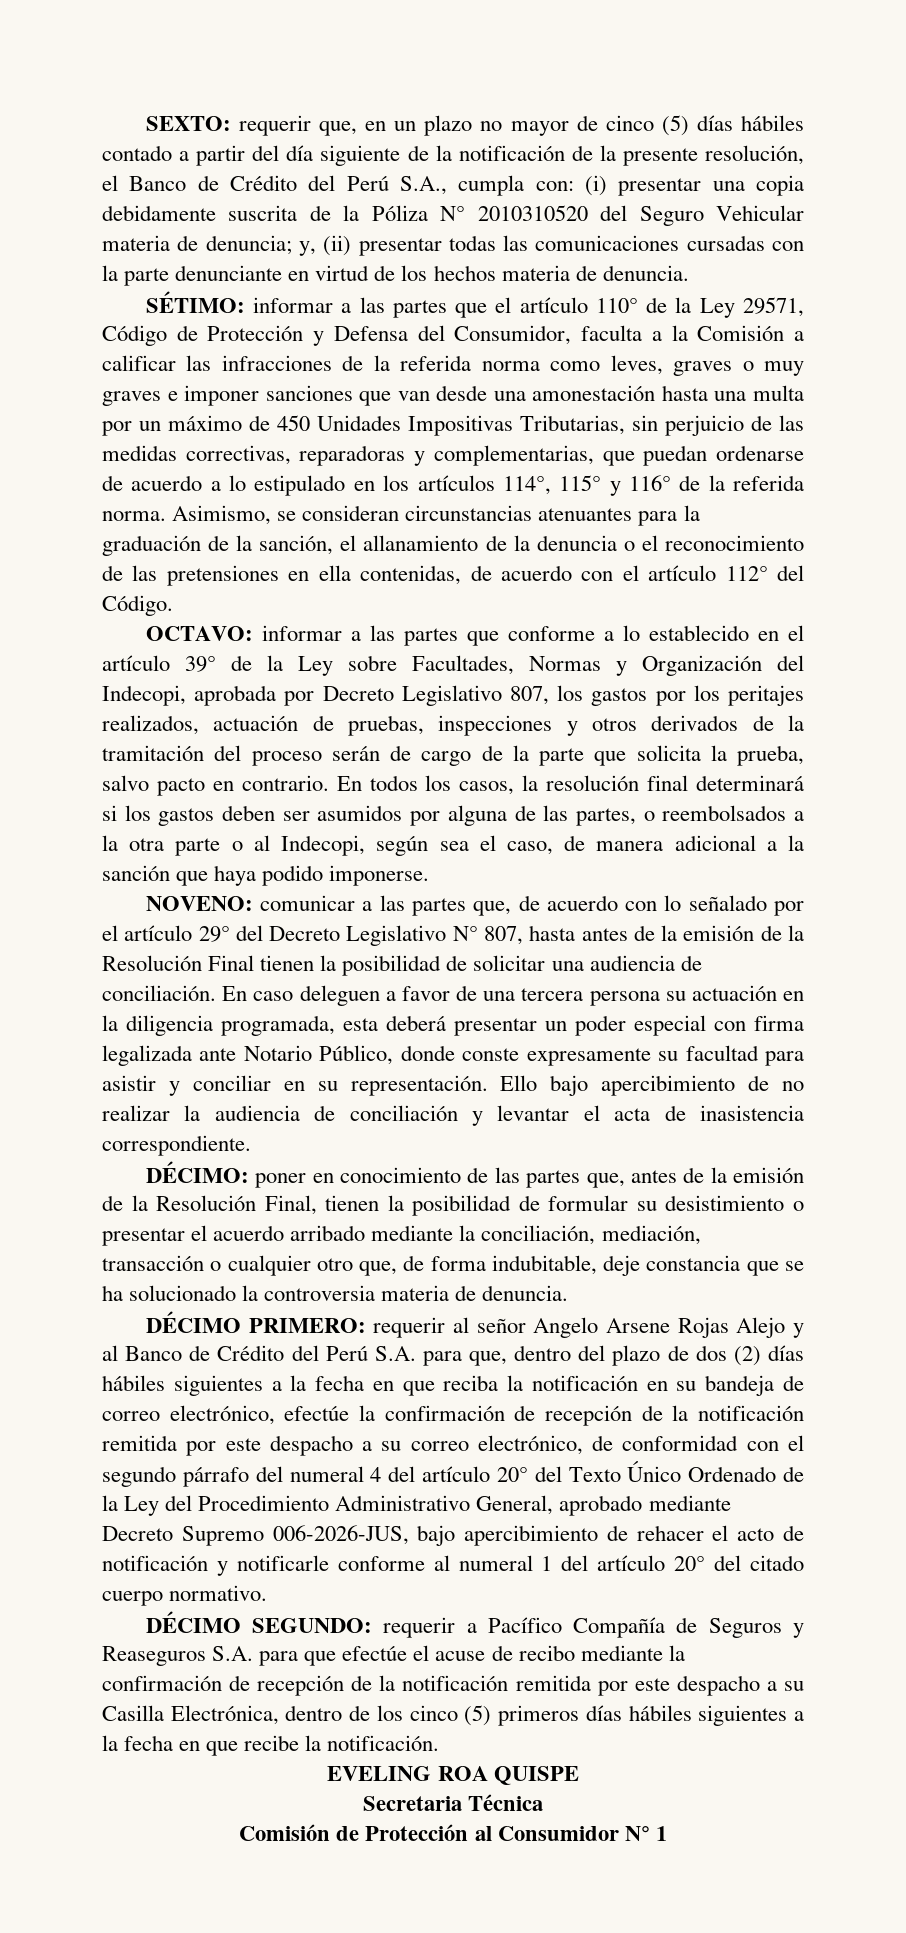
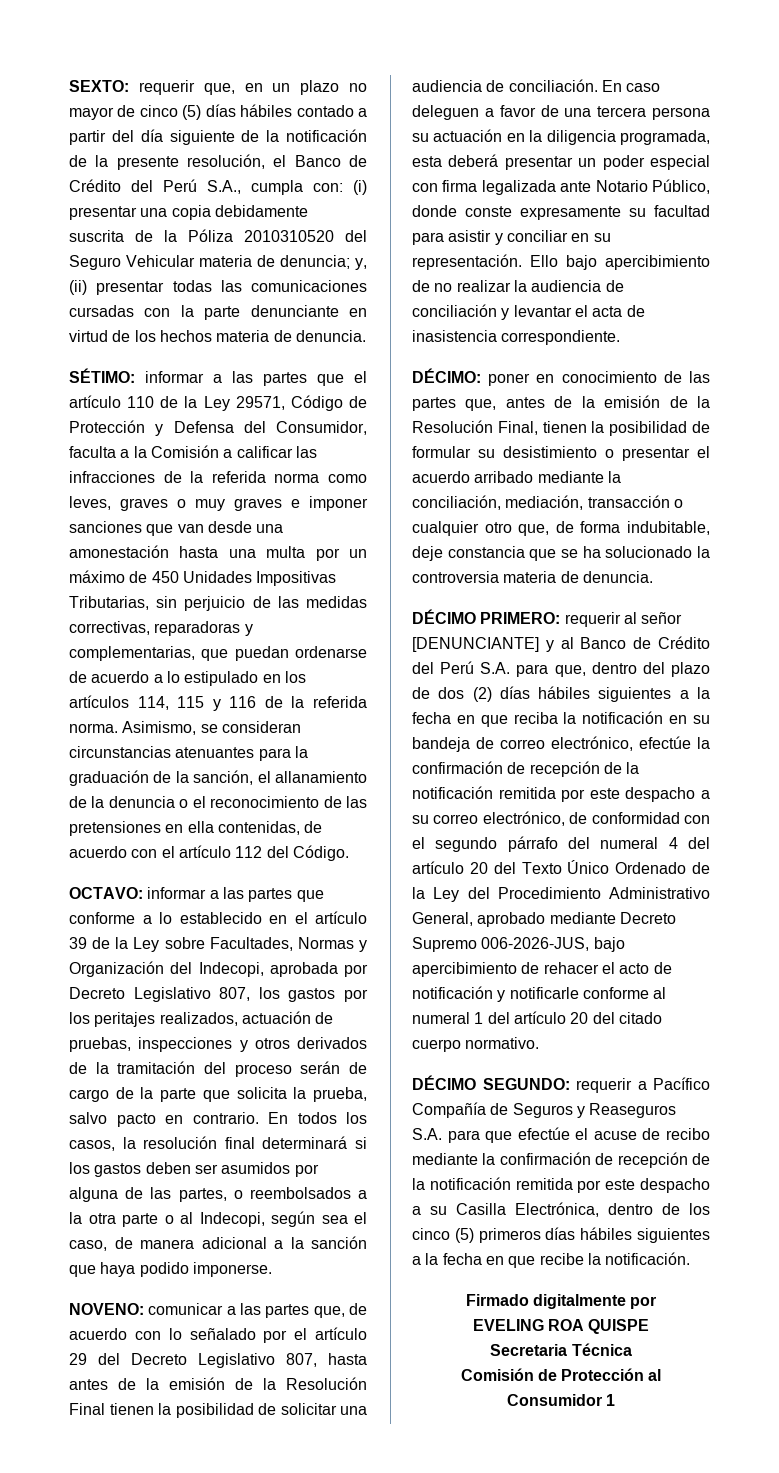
- (i) presentar una copia debidamente suscrita de la Póliza N° 2010310520 del Seguro Vehicular materia de denuncia;
+ (i) presentar una copia debidamente suscrita de la Póliza 2010310520 del Seguro Vehicular materia de denuncia;
- informar a las partes que el artículo 110° de la Ley 29571, Código de Protección y Defensa del Consumidor, faculta a la Comisión a calificar las infracciones de la referida norma como leves, graves o muy graves e imponer sanciones que van desde una amonestación hasta una multa por un máximo de 450 Unidades Impositivas Tributarias, sin perjuicio de las medidas correctivas, reparadoras y complementarias, que puedan ordenarse de acuerdo a lo estipulado en los artículos 114°, 115° y 116° de la referida norma.
+ informar a las partes que el artículo 110 de la Ley 29571, Código de Protección y Defensa del Consumidor, faculta a la Comisión a calificar las infracciones de la referida norma como leves, graves o muy graves e imponer sanciones que van desde una amonestación hasta una multa por un máximo de 450 Unidades Impositivas Tributarias, sin perjuicio de las medidas correctivas, reparadoras y complementarias, que puedan ordenarse de acuerdo a lo estipulado en los artículos 114, 115 y 116 de la referida norma.
- Asimismo, se consideran circunstancias atenuantes para la graduación de la sanción, el allanamiento de la denuncia o el reconocimiento de las pretensiones en ella contenidas, de acuerdo con el artículo 112° del Código.
+ Asimismo, se consideran circunstancias atenuantes para la graduación de la sanción, el allanamiento de la denuncia o el reconocimiento de las pretensiones en ella contenidas, de acuerdo con el artículo 112 del Código.
- OCTAVO: informar a las partes que conforme a lo establecido en el artículo 39° de la Ley sobre Facultades, Normas y Organización del Indecopi, aprobada por Decreto Legislativo 807, los gastos por los peritajes realizados, actuación de pruebas, inspecciones y otros derivados de la tramitación del proceso serán de cargo de la parte que solicita la prueba, salvo pacto en contrario.
+ OCTAVO: informar a las partes que conforme a lo establecido en el artículo 39 de la Ley sobre Facultades, Normas y Organización del Indecopi, aprobada por Decreto Legislativo 807, los gastos por los peritajes realizados, actuación de pruebas, inspecciones y otros derivados de la tramitación del proceso serán de cargo de la parte que solicita la prueba, salvo pacto en contrario.
- NOVENO: comunicar a las partes que, de acuerdo con lo señalado por el artículo 29° del Decreto Legislativo N° 807, hasta antes de la emisión de la Resolución Final tienen la posibilidad de solicitar una audiencia de conciliación.
+ NOVENO: comunicar a las partes que, de acuerdo con lo señalado por el artículo 29 del Decreto Legislativo 807, hasta antes de la emisión de la Resolución Final tienen la posibilidad de solicitar una audiencia de conciliación.
- requerir al señor Angelo Arsene Rojas Alejo y al Banco de Crédito del Perú S.A. para que, dentro del plazo de dos (2) días hábiles siguientes a la fecha en que reciba la notificación en su bandeja de correo electrónico, efectúe la confirmación de recepción de la notificación remitida por este despacho a su correo electrónico, de conformidad con el segundo párrafo del numeral 4 del artículo 20° del Texto Único Ordenado de la Ley del Procedimiento Administrativo General, aprobado mediante Decreto Supremo 006-2026-JUS, bajo apercibimiento de rehacer el acto de notificación y notificarle conforme al numeral 1 del artículo 20° del citado cuerpo normativo.
+ requerir al señor [DENUNCIANTE] y al Banco de Crédito del Perú S.A. para que, dentro del plazo de dos (2) días hábiles siguientes a la fecha en que reciba la notificación en su bandeja de correo electrónico, efectúe la confirmación de recepción de la notificación remitida por este despacho a su correo electrónico, de conformidad con el segundo párrafo del numeral 4 del artículo 20 del Texto Único Ordenado de la Ley del Procedimiento Administrativo General, aprobado mediante Decreto Supremo 006-2026-JUS, bajo apercibimiento de rehacer el acto de notificación y notificarle conforme al numeral 1 del artículo 20 del citado cuerpo normativo.
+ Firmado digitalmente por
- Comisión de Protección al Consumidor N° 1
+ Comisión de Protección al Consumidor 1

